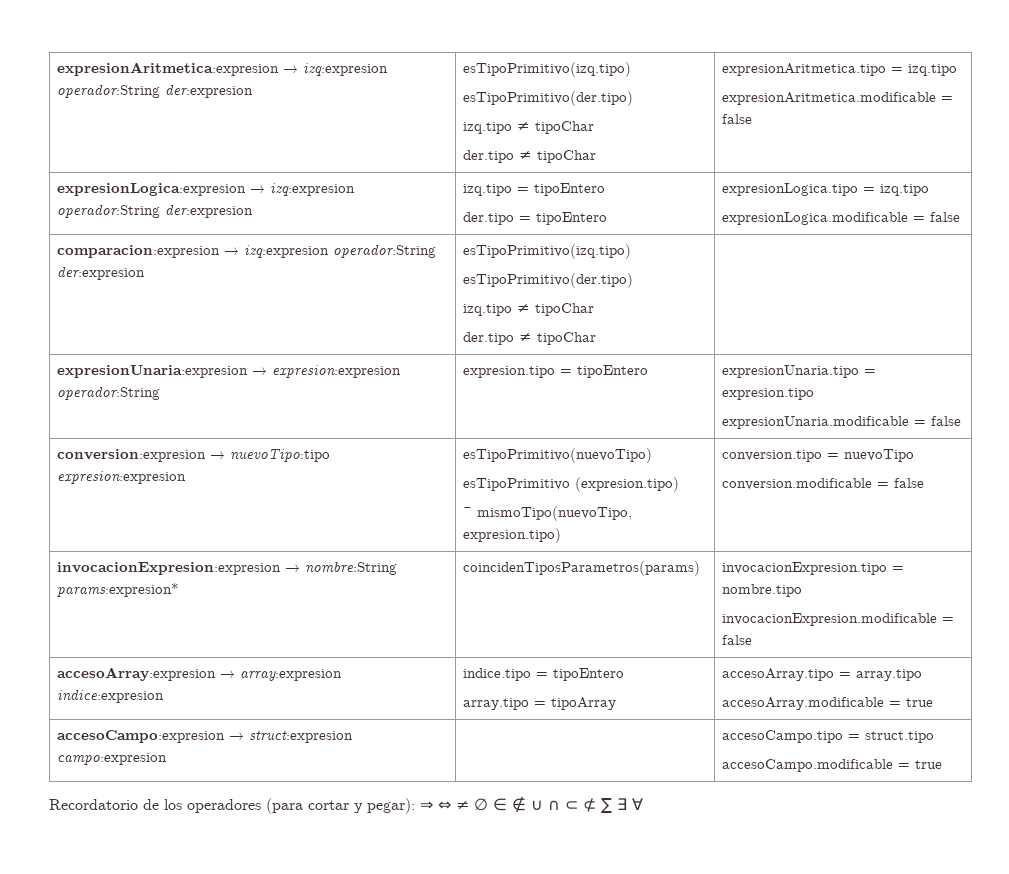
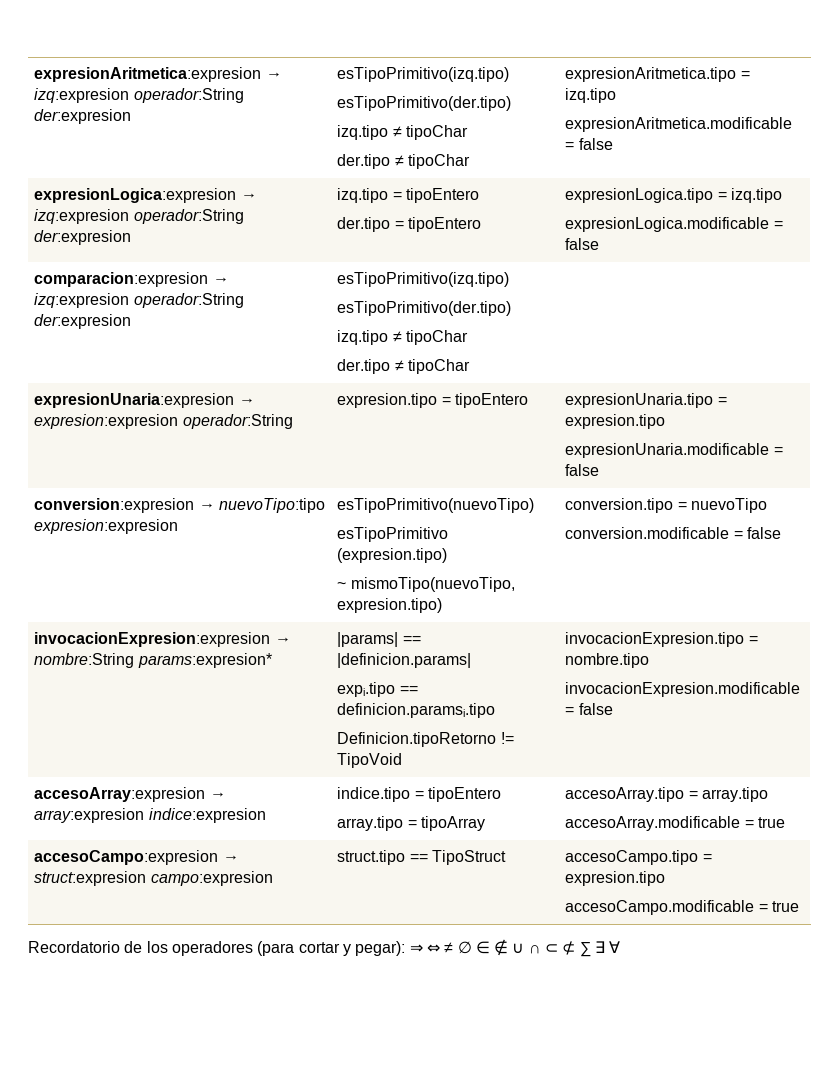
- invocacionExpresion:expresion → nombre:String params:expresion* | coincidenTiposParametros(params) | invocacionExpresion.tipo = nombre.tipo
+ invocacionExpresion:expresion → nombre:String params:expresion* | |params| == |definicion.params|
+ expi.tipo == definicion.paramsi.tipo
+ Definicion.tipoRetorno != TipoVoid | invocacionExpresion.tipo = nombre.tipo
- accesoCampo:expresion → struct:expresion campo:expresion | | accesoCampo.tipo = struct.tipo
+ accesoCampo:expresion → struct:expresion campo:expresion | struct.tipo == TipoStruct | accesoCampo.tipo = expresion.tipo

